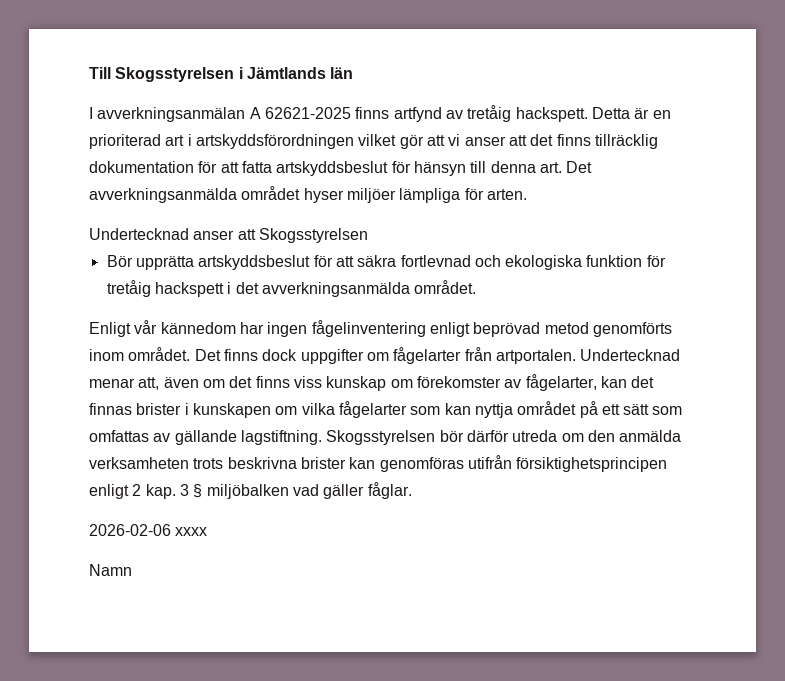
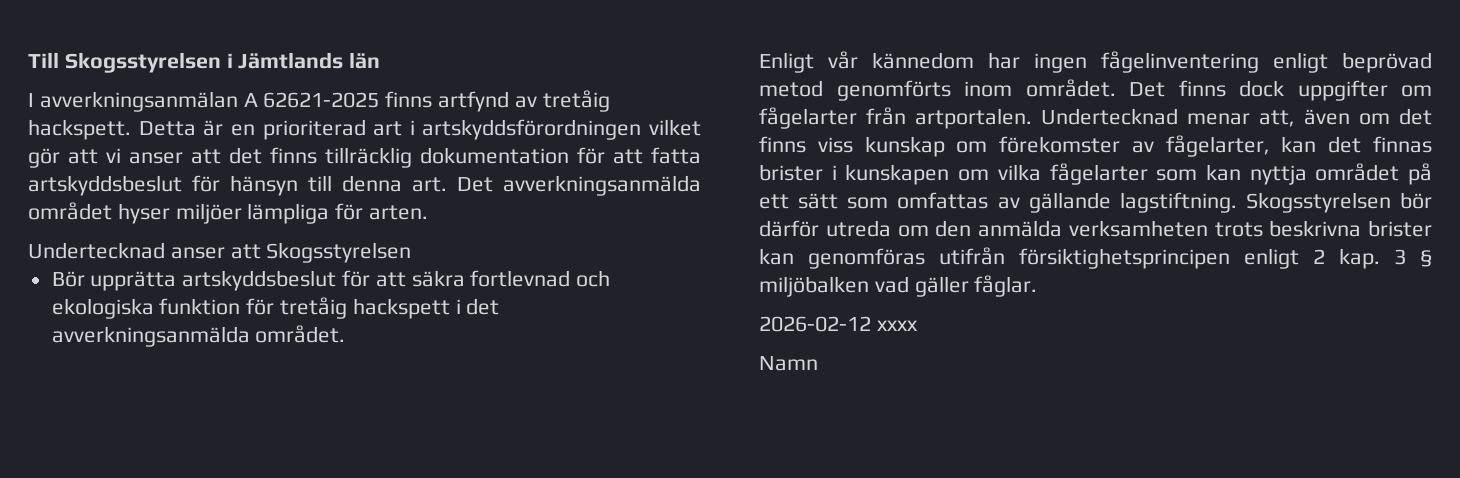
- 2026-02-06 xxxx
+ 2026-02-12 xxxx

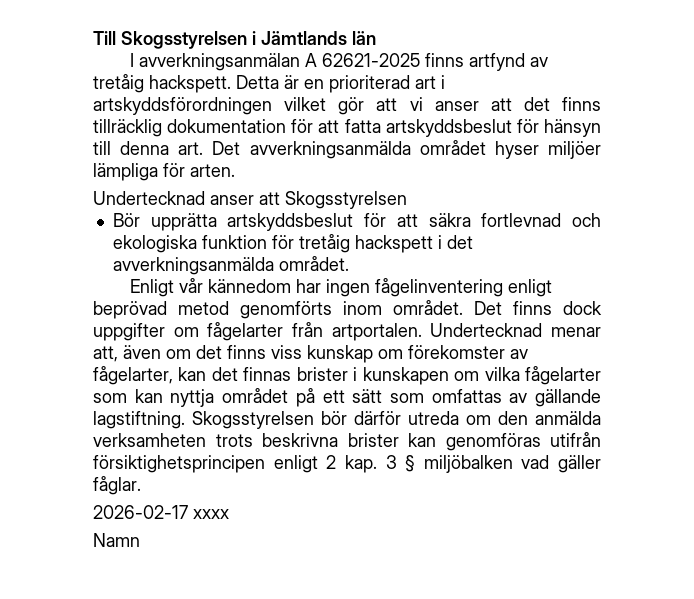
- 2026-02-12 xxxx
+ 2026-02-17 xxxx

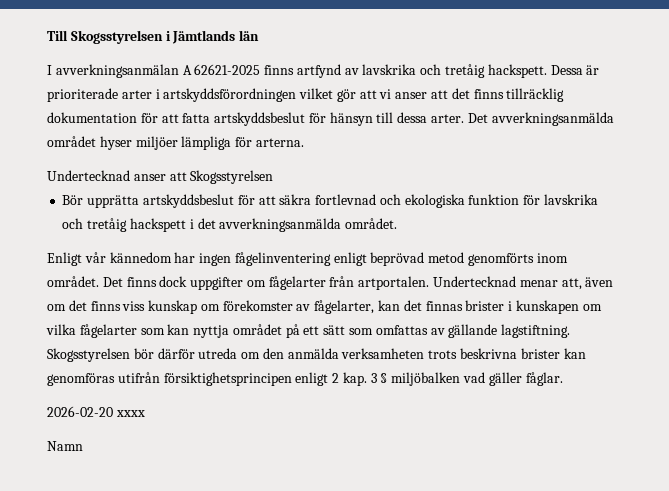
- I avverkningsanmälan A 62621-2025 finns artfynd av tretåig hackspett. Detta är en prioriterad art i artskyddsförordningen vilket gör att vi anser att det finns tillräcklig dokumentation för att fatta artskyddsbeslut för hänsyn till denna art. Det avverkningsanmälda området hyser miljöer lämpliga för arten.
+ I avverkningsanmälan A 62621-2025 finns artfynd av lavskrika och tretåig hackspett. Dessa är prioriterade arter i artskyddsförordningen vilket gör att vi anser att det finns tillräcklig dokumentation för att fatta artskyddsbeslut för hänsyn till dessa arter. Det avverkningsanmälda området hyser miljöer lämpliga för arterna.
- Bör upprätta artskyddsbeslut för att säkra fortlevnad och ekologiska funktion för tretåig hackspett i det avverkningsanmälda området.
+ Bör upprätta artskyddsbeslut för att säkra fortlevnad och ekologiska funktion för lavskrika och tretåig hackspett i det avverkningsanmälda området.
- 2026-02-17 xxxx
+ 2026-02-20 xxxx

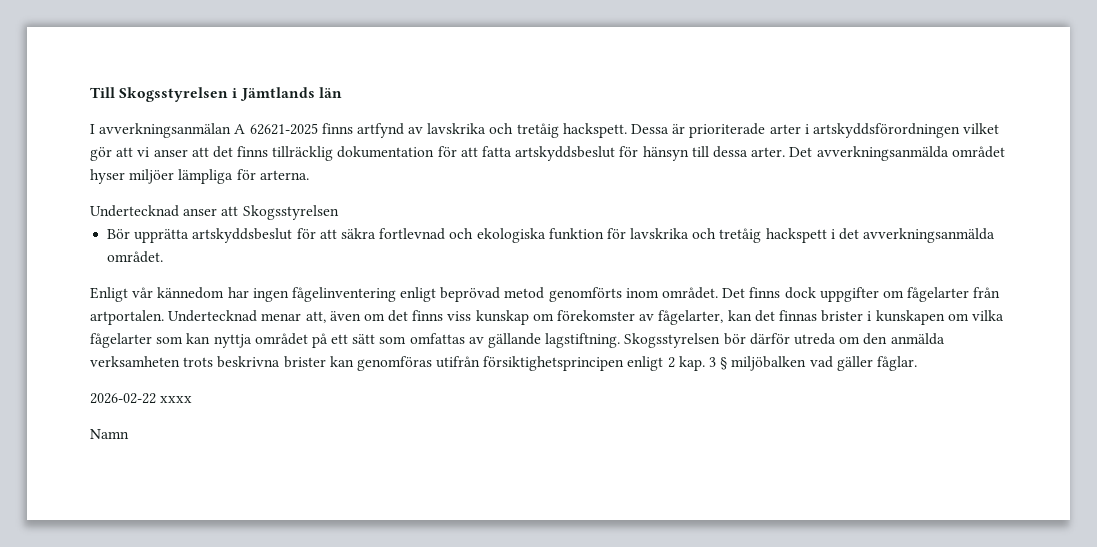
- 2026-02-20 xxxx
+ 2026-02-22 xxxx

